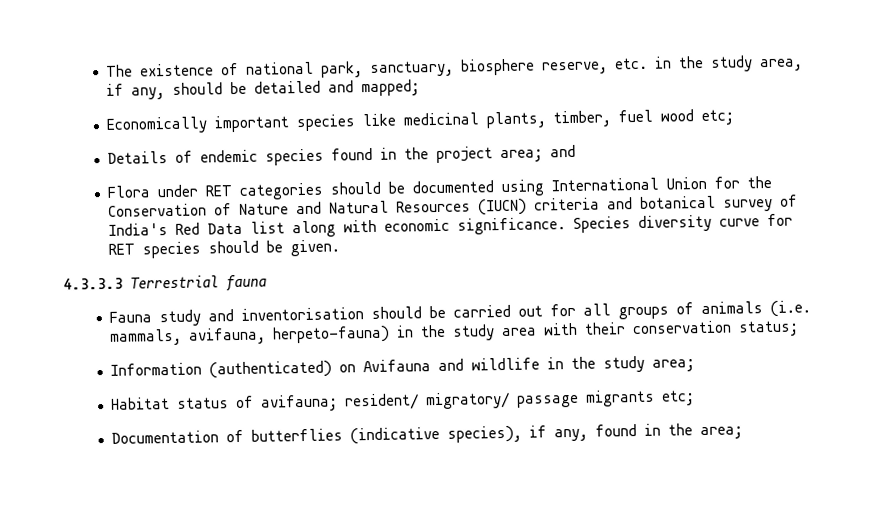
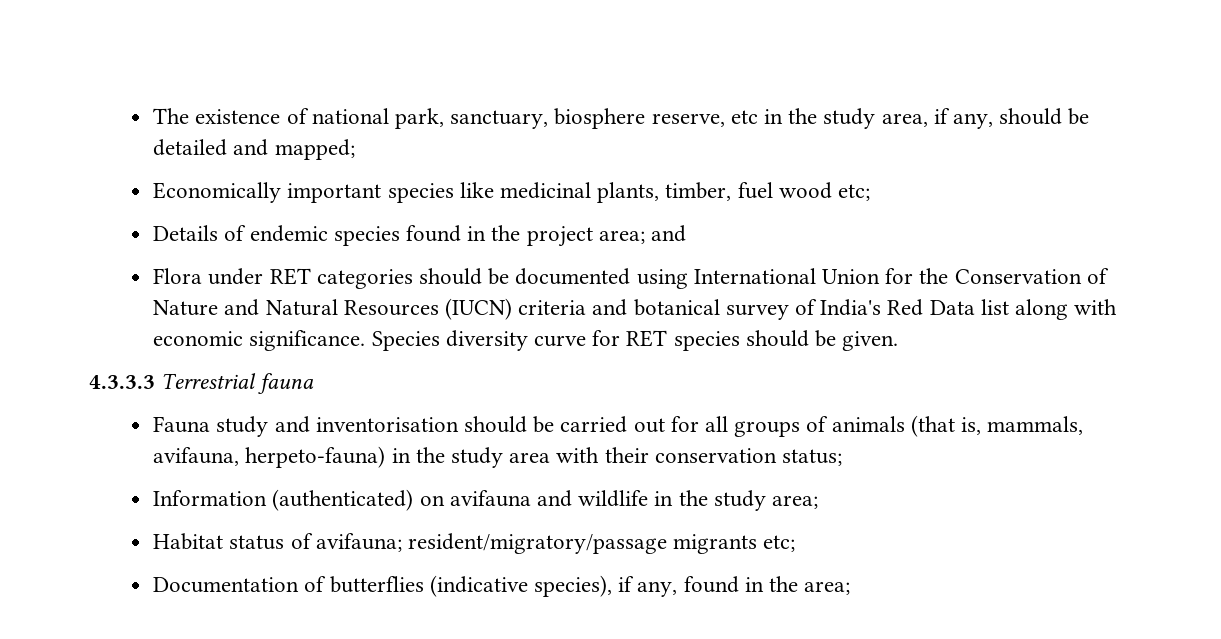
- The existence of national park, sanctuary, biosphere reserve, etc. in the study area, if any, should be detailed and mapped;
+ The existence of national park, sanctuary, biosphere reserve, etc in the study area, if any, should be detailed and mapped;
- Fauna study and inventorisation should be carried out for all groups of animals (i.e. mammals, avifauna, herpeto-fauna) in the study area with their conservation status;
+ Fauna study and inventorisation should be carried out for all groups of animals (that is, mammals, avifauna, herpeto-fauna) in the study area with their conservation status;
- Information (authenticated) on Avifauna and wildlife in the study area;
+ Information (authenticated) on avifauna and wildlife in the study area;
- Habitat status of avifauna; resident/ migratory/ passage migrants etc;
+ Habitat status of avifauna; resident/migratory/passage migrants etc;

